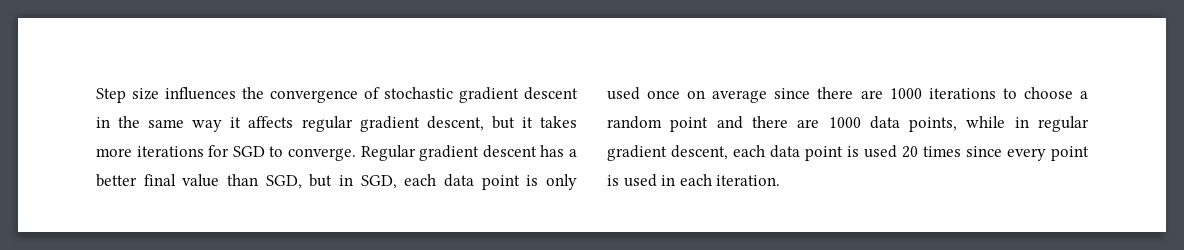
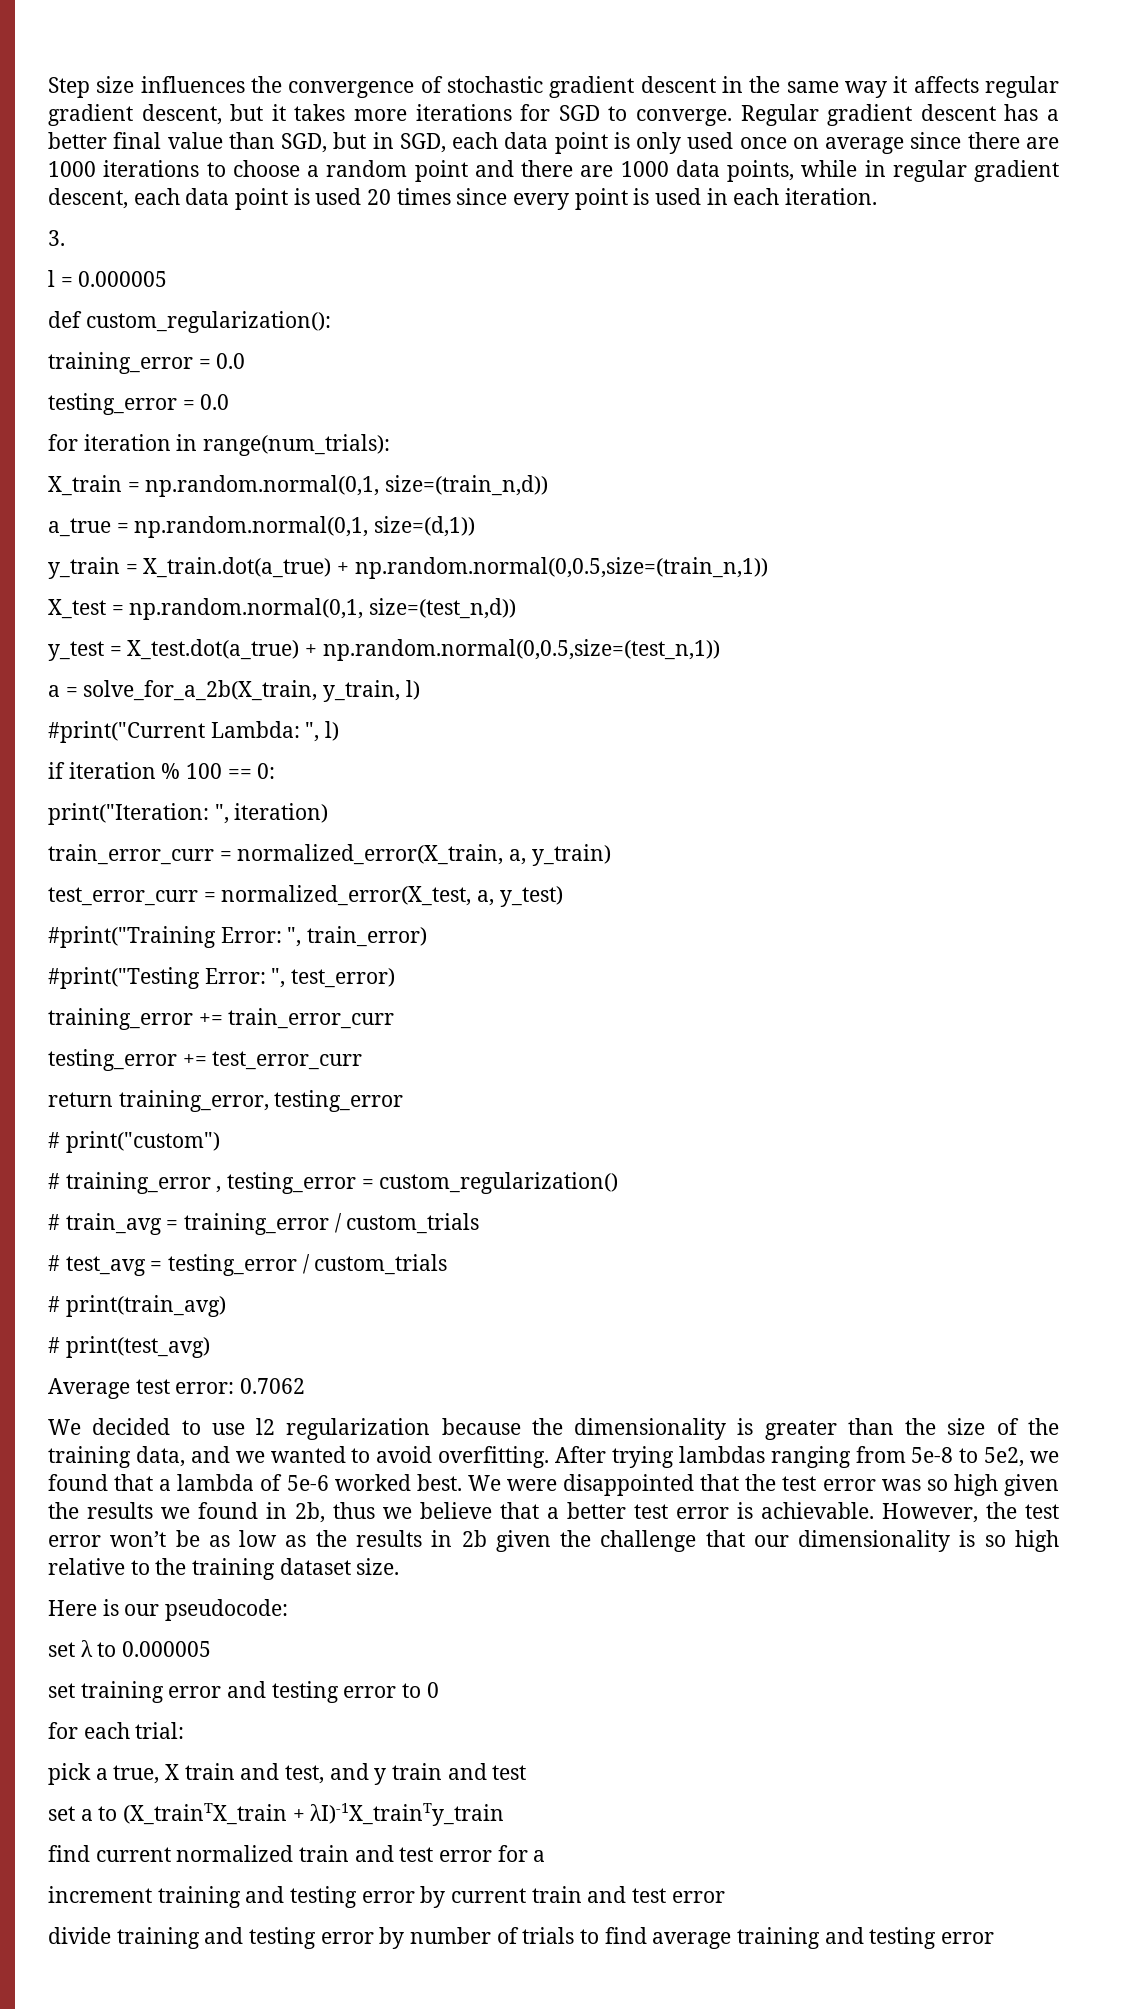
+ 3.
+ l = 0.000005
+ def custom_regularization():
+ training_error = 0.0
+ testing_error = 0.0
+ for iteration in range(num_trials):
+ X_train = np.random.normal(0,1, size=(train_n,d))
+ a_true = np.random.normal(0,1, size=(d,1))
+ y_train = X_train.dot(a_true) + np.random.normal(0,0.5,size=(train_n,1))
+ X_test = np.random.normal(0,1, size=(test_n,d))
+ y_test = X_test.dot(a_true) + np.random.normal(0,0.5,size=(test_n,1))
+ a = solve_for_a_2b(X_train, y_train, l)
+ #print("Current Lambda: ", l)
+ if iteration % 100 == 0:
+ print("Iteration: ", iteration)
+ train_error_curr = normalized_error(X_train, a, y_train)
+ test_error_curr = normalized_error(X_test, a, y_test)
+ #print("Training Error: ", train_error)
+ #print("Testing Error: ", test_error)
+ training_error += train_error_curr
+ testing_error += test_error_curr
+ return training_error, testing_error
+ # print("custom")
+ # training_error , testing_error = custom_regularization()
+ # train_avg = training_error / custom_trials
+ # test_avg = testing_error / custom_trials
+ # print(train_avg)
+ # print(test_avg)
+ Average test error: 0.7062
+ We decided to use l2 regularization because the dimensionality is greater than the size of the training data, and we wanted to avoid overfitting. After trying lambdas ranging from 5e-8 to 5e2, we found that a lambda of 5e-6 worked best. We were disappointed that the test error was so high given the results we found in 2b, thus we believe that a better test error is achievable. However, the test error won’t be as low as the results in 2b given the challenge that our dimensionality is so high relative to the training dataset size.
+ Here is our pseudocode:
+ set λ to 0.000005
+ set training error and testing error to 0
+ for each trial:
+ pick a true, X train and test, and y train and test
+ set a to (X_trainTX_train + λI)-1X_trainTy_train
+ find current normalized train and test error for a
+ increment training and testing error by current train and test error
+ divide training and testing error by number of trials to find average training and testing error

